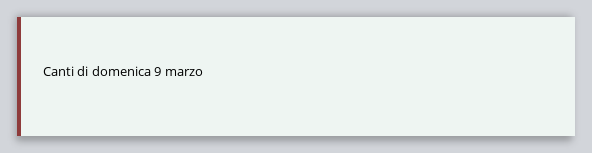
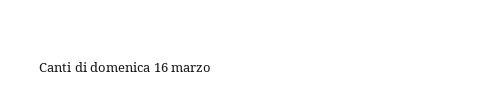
- Canti di domenica 9 marzo
+ Canti di domenica 16 marzo

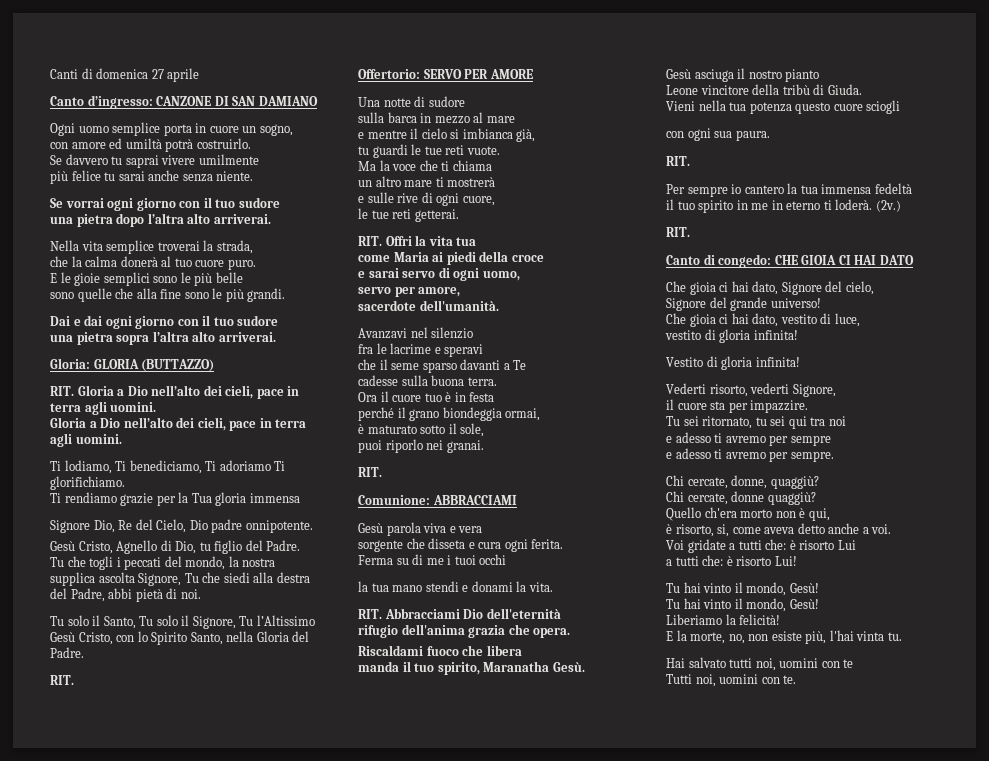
- Canti di domenica 16 marzo
+ Canti di domenica 27 aprile
+ Canto d’ingresso: CANZONE DI SAN DAMIANO
+ Ogni uomo semplice porta in cuore un sogno,
+ con amore ed umiltà potrà costruirlo.
+ Se davvero tu saprai vivere umilmente
+ più felice tu sarai anche senza niente.
+ Se vorrai ogni giorno con il tuo sudore
+ una pietra dopo l’altra alto arriverai.
+ Nella vita semplice troverai la strada,
+ che la calma donerà al tuo cuore puro.
+ E le gioie semplici sono le più belle
+ sono quelle che alla fine sono le più grandi.
+ Dai e dai ogni giorno con il tuo sudore
+ una pietra sopra l’altra alto arriverai.
+ Gloria: GLORIA (BUTTAZZO)
+ RIT. Gloria a Dio nell’alto dei cieli, pace in terra agli uomini.
+ Gloria a Dio nell’alto dei cieli, pace in terra agli uomini.
+ Ti lodiamo, Ti benediciamo, Ti adoriamo Ti glorifichiamo.
+ Ti rendiamo grazie per la Tua gloria immensa
+ Signore Dio, Re del Cielo, Dio padre onnipotente.
+ Gesù Cristo, Agnello di Dio, tu figlio del Padre.
+ Tu che togli i peccati del mondo, la nostra supplica ascolta Signore, Tu che siedi alla destra del Padre, abbi pietà di noi.
+ Tu solo il Santo, Tu solo il Signore, Tu l’Altissimo Gesù Cristo, con lo Spirito Santo, nella Gloria del Padre.
+ RIT.
+ Offertorio: SERVO PER AMORE
+ Una notte di sudore
+ sulla barca in mezzo al mare
+ e mentre il cielo si imbianca già,
+ tu guardi le tue reti vuote.
+ Ma la voce che ti chiama
+ un altro mare ti mostrerà
+ e sulle rive di ogni cuore,
+ le tue reti getterai.
+ RIT. Offri la vita tua
+ come Maria ai piedi della croce
+ e sarai servo di ogni uomo,
+ servo per amore,
+ sacerdote dell'umanità.
+ Avanzavi nel silenzio
+ fra le lacrime e speravi
+ che il seme sparso davanti a Te
+ cadesse sulla buona terra.
+ Ora il cuore tuo è in festa
+ perché il grano biondeggia ormai,
+ è maturato sotto il sole,
+ puoi riporlo nei granai.
+ RIT.
+ Comunione: ABBRACCIAMI
+ Gesù parola viva e vera
+ sorgente che disseta e cura ogni ferita.
+ Ferma su di me i tuoi occhi
+ la tua mano stendi e donami la vita.
+ RIT. Abbracciami Dio dell'eternità
+ rifugio dell'anima grazia che opera.
+ Riscaldami fuoco che libera
+ manda il tuo spirito, Maranatha Gesù.
+ Gesù asciuga il nostro pianto
+ Leone vincitore della tribù di Giuda.
+ Vieni nella tua potenza questo cuore sciogli
+ con ogni sua paura.
+ RIT.
+ Per sempre io cantero la tua immensa fedeltà
+ il tuo spirito in me in eterno ti loderà. (2v.)
+ RIT.
+ Canto di congedo: CHE GIOIA CI HAI DATO
+ Che gioia ci hai dato, Signore del cielo,
+ Signore del grande universo!
+ Che gioia ci hai dato, vestito di luce,
+ vestito di gloria infinita!
+ Vestito di gloria infinita!
+ Vederti risorto, vederti Signore,
+ il cuore sta per impazzire.
+ Tu sei ritornato, tu sei qui tra noi
+ e adesso ti avremo per sempre
+ e adesso ti avremo per sempre.
+ Chi cercate, donne, quaggiù?
+ Chi cercate, donne quaggiù?
+ Quello ch'era morto non è qui,
+ è risorto, si, come aveva detto anche a voi.
+ Voi gridate a tutti che: è risorto Lui
+ a tutti che: è risorto Lui!
+ Tu hai vinto il mondo, Gesù!
+ Tu hai vinto il mondo, Gesù!
+ Liberiamo la felicità!
+ E la morte, no, non esiste più, l'hai vinta tu.
+ Hai salvato tutti noi, uomini con te
+ Tutti noi, uomini con te.

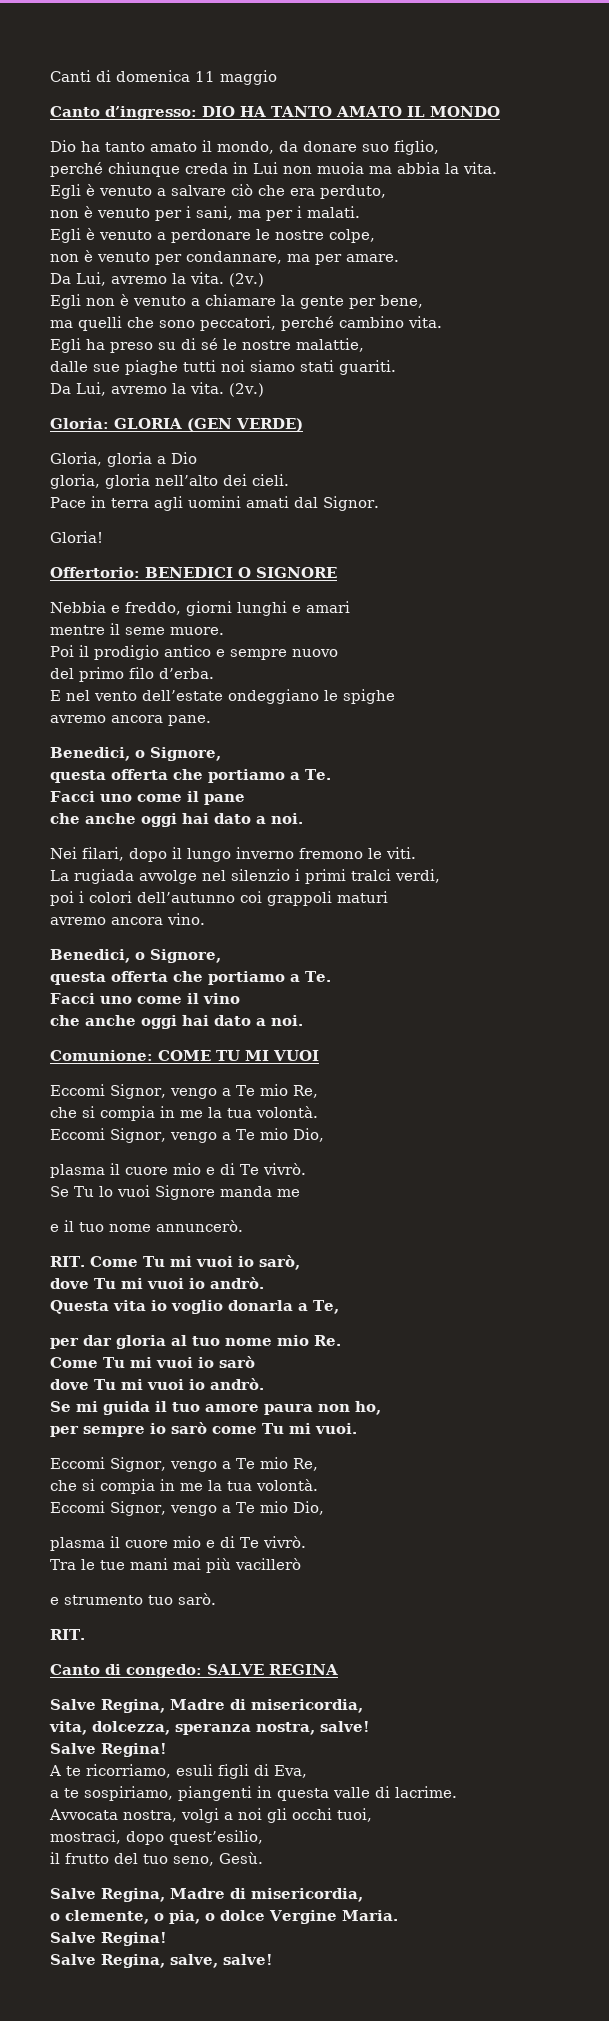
- Canti di domenica 27 aprile
+ Canti di domenica 11 maggio
- Canto d’ingresso: CANZONE DI SAN DAMIANO
- Ogni uomo semplice porta in cuore un sogno,
- con amore ed umiltà potrà costruirlo.
- Se davvero tu saprai vivere umilmente
- più felice tu sarai anche senza niente.
- Se vorrai ogni giorno con il tuo sudore
- una pietra dopo l’altra alto arriverai.
- Nella vita semplice troverai la strada,
- che la calma donerà al tuo cuore puro.
- E le gioie semplici sono le più belle
- sono quelle che alla fine sono le più grandi.
- Dai e dai ogni giorno con il tuo sudore
- una pietra sopra l’altra alto arriverai.
- Gloria: GLORIA (BUTTAZZO)
- RIT. Gloria a Dio nell’alto dei cieli, pace in terra agli uomini.
- Gloria a Dio nell’alto dei cieli, pace in terra agli uomini.
- Ti lodiamo, Ti benediciamo, Ti adoriamo Ti glorifichiamo.
- Ti rendiamo grazie per la Tua gloria immensa
- Signore Dio, Re del Cielo, Dio padre onnipotente.
- Gesù Cristo, Agnello di Dio, tu figlio del Padre.
- Tu che togli i peccati del mondo, la nostra supplica ascolta Signore, Tu che siedi alla destra del Padre, abbi pietà di noi.
- Tu solo il Santo, Tu solo il Signore, Tu l’Altissimo Gesù Cristo, con lo Spirito Santo, nella Gloria del Padre.
+ Canto d’ingresso: DIO HA TANTO AMATO IL MONDO
+ Dio ha tanto amato il mondo, da donare suo figlio,
+ perché chiunque creda in Lui non muoia ma abbia la vita.
+ Egli è venuto a salvare ciò che era perduto,
+ non è venuto per i sani, ma per i malati.
+ Egli è venuto a perdonare le nostre colpe,
+ non è venuto per condannare, ma per amare.
+ Da Lui, avremo la vita. (2v.)
+ Egli non è venuto a chiamare la gente per bene,
+ ma quelli che sono peccatori, perché cambino vita.
+ Egli ha preso su di sé le nostre malattie,
+ dalle sue piaghe tutti noi siamo stati guariti.
+ Da Lui, avremo la vita. (2v.)
+ Gloria: GLORIA (GEN VERDE)
+ Gloria, gloria a Dio
+ gloria, gloria nell’alto dei cieli.
+ Pace in terra agli uomini amati dal Signor.
+ Gloria!
+ Offertorio: BENEDICI O SIGNORE
+ Nebbia e freddo, giorni lunghi e amari
+ mentre il seme muore.
+ Poi il prodigio antico e sempre nuovo
+ del primo filo d’erba.
+ E nel vento dell’estate ondeggiano le spighe
+ avremo ancora pane.
+ Benedici, o Signore,
+ questa offerta che portiamo a Te.
+ Facci uno come il pane
+ che anche oggi hai dato a noi.
+ Nei filari, dopo il lungo inverno fremono le viti.
+ La rugiada avvolge nel silenzio i primi tralci verdi,
+ poi i colori dell’autunno coi grappoli maturi
+ avremo ancora vino.
+ Benedici, o Signore,
+ questa offerta che portiamo a Te.
+ Facci uno come il vino
+ che anche oggi hai dato a noi.
+ Comunione: COME TU MI VUOI
+ Eccomi Signor, vengo a Te mio Re,
+ che si compia in me la tua volontà.
+ Eccomi Signor, vengo a Te mio Dio,
+ plasma il cuore mio e di Te vivrò.
+ Se Tu lo vuoi Signore manda me
+ e il tuo nome annuncerò.
+ RIT. Come Tu mi vuoi io sarò,
+ dove Tu mi vuoi io andrò.
+ Questa vita io voglio donarla a Te,
+ per dar gloria al tuo nome mio Re.
+ Come Tu mi vuoi io sarò
+ dove Tu mi vuoi io andrò.
+ Se mi guida il tuo amore paura non ho,
+ per sempre io sarò come Tu mi vuoi.
+ Eccomi Signor, vengo a Te mio Re,
+ che si compia in me la tua volontà.
+ Eccomi Signor, vengo a Te mio Dio,
+ plasma il cuore mio e di Te vivrò.
+ Tra le tue mani mai più vacillerò
+ e strumento tuo sarò.
  RIT.
- Offertorio: SERVO PER AMORE
- Una notte di sudore
- sulla barca in mezzo al mare
- e mentre il cielo si imbianca già,
- tu guardi le tue reti vuote.
- Ma la voce che ti chiama
- un altro mare ti mostrerà
- e sulle rive di ogni cuore,
- le tue reti getterai.
- RIT. Offri la vita tua
- come Maria ai piedi della croce
- e sarai servo di ogni uomo,
- servo per amore,
- sacerdote dell'umanità.
- Avanzavi nel silenzio
- fra le lacrime e speravi
- che il seme sparso davanti a Te
- cadesse sulla buona terra.
- Ora il cuore tuo è in festa
- perché il grano biondeggia ormai,
- è maturato sotto il sole,
- puoi riporlo nei granai.
- RIT.
- Comunione: ABBRACCIAMI
- Gesù parola viva e vera
- sorgente che disseta e cura ogni ferita.
- Ferma su di me i tuoi occhi
- la tua mano stendi e donami la vita.
- RIT. Abbracciami Dio dell'eternità
- rifugio dell'anima grazia che opera.
- Riscaldami fuoco che libera
- manda il tuo spirito, Maranatha Gesù.
- Gesù asciuga il nostro pianto
- Leone vincitore della tribù di Giuda.
- Vieni nella tua potenza questo cuore sciogli
- con ogni sua paura.
- RIT.
- Per sempre io cantero la tua immensa fedeltà
- il tuo spirito in me in eterno ti loderà. (2v.)
- RIT.
- Canto di congedo: CHE GIOIA CI HAI DATO
- Che gioia ci hai dato, Signore del cielo,
- Signore del grande universo!
- Che gioia ci hai dato, vestito di luce,
- vestito di gloria infinita!
- Vestito di gloria infinita!
- Vederti risorto, vederti Signore,
- il cuore sta per impazzire.
- Tu sei ritornato, tu sei qui tra noi
- e adesso ti avremo per sempre
- e adesso ti avremo per sempre.
- Chi cercate, donne, quaggiù?
- Chi cercate, donne quaggiù?
- Quello ch'era morto non è qui,
- è risorto, si, come aveva detto anche a voi.
- Voi gridate a tutti che: è risorto Lui
- a tutti che: è risorto Lui!
- Tu hai vinto il mondo, Gesù!
- Tu hai vinto il mondo, Gesù!
- Liberiamo la felicità!
- E la morte, no, non esiste più, l'hai vinta tu.
- Hai salvato tutti noi, uomini con te
- Tutti noi, uomini con te.
+ Canto di congedo: SALVE REGINA
+ Salve Regina, Madre di misericordia,
+ vita, dolcezza, speranza nostra, salve!
+ Salve Regina!
+ A te ricorriamo, esuli figli di Eva,
+ a te sospiriamo, piangenti in questa valle di lacrime.
+ Avvocata nostra, volgi a noi gli occhi tuoi,
+ mostraci, dopo quest’esilio,
+ il frutto del tuo seno, Gesù.
+ Salve Regina, Madre di misericordia,
+ o clemente, o pia, o dolce Vergine Maria.
+ Salve Regina!
+ Salve Regina, salve, salve!

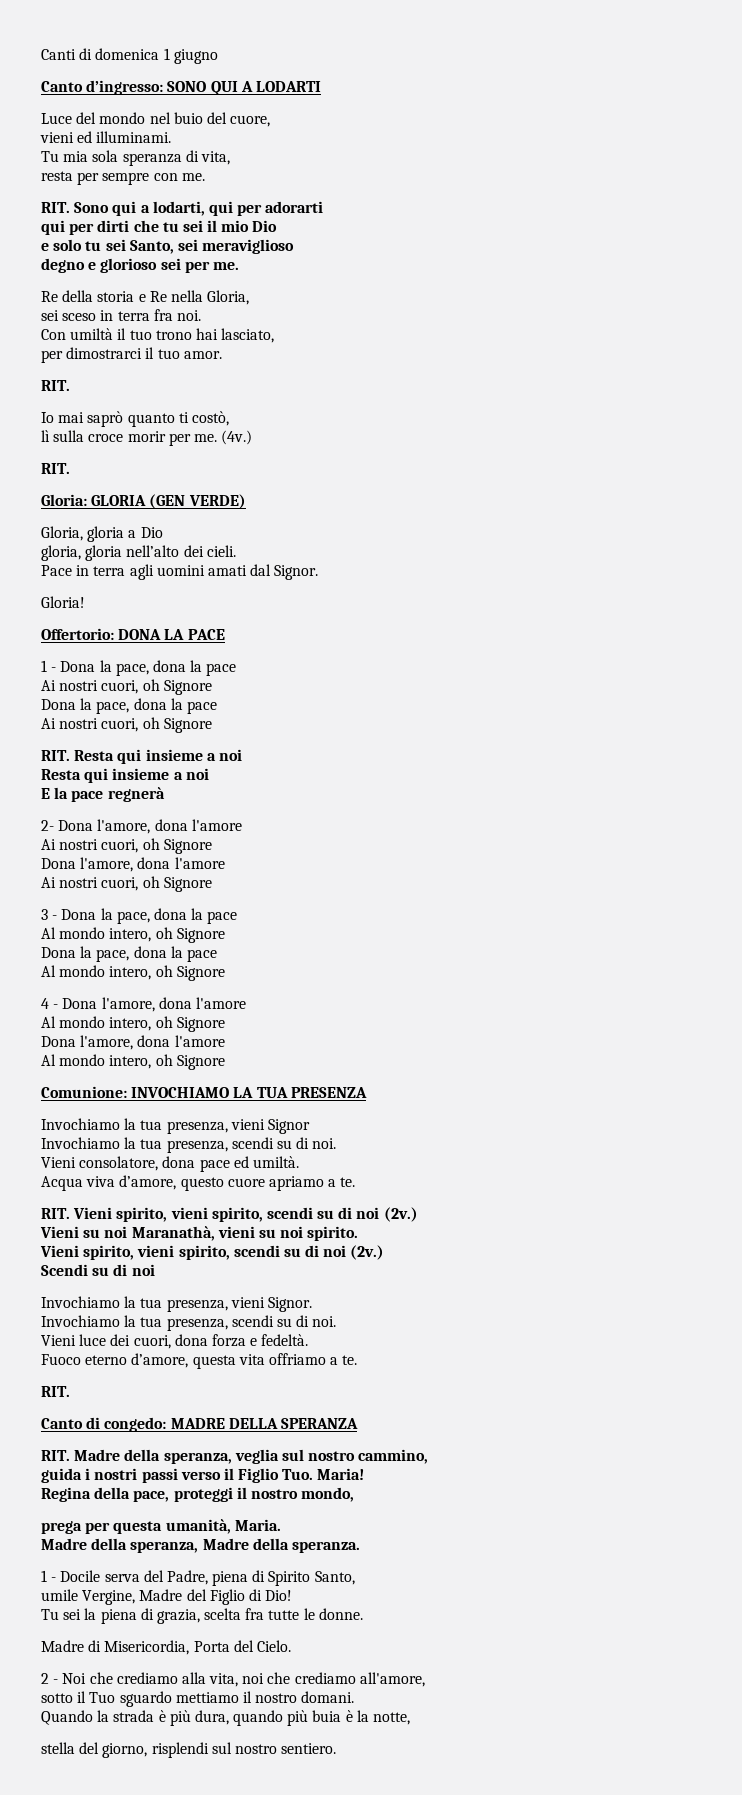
- Canti di domenica 11 maggio
+ Canti di domenica 1 giugno
- Canto d’ingresso: DIO HA TANTO AMATO IL MONDO
- Dio ha tanto amato il mondo, da donare suo figlio,
- perché chiunque creda in Lui non muoia ma abbia la vita.
- Egli è venuto a salvare ciò che era perduto,
- non è venuto per i sani, ma per i malati.
- Egli è venuto a perdonare le nostre colpe,
- non è venuto per condannare, ma per amare.
- Da Lui, avremo la vita. (2v.)
- Egli non è venuto a chiamare la gente per bene,
- ma quelli che sono peccatori, perché cambino vita.
- Egli ha preso su di sé le nostre malattie,
- dalle sue piaghe tutti noi siamo stati guariti.
- Da Lui, avremo la vita. (2v.)
+ Canto d’ingresso: SONO QUI A LODARTI
+ Luce del mondo nel buio del cuore,
+ vieni ed illuminami.
+ Tu mia sola speranza di vita,
+ resta per sempre con me.
+ RIT. Sono qui a lodarti, qui per adorarti
+ qui per dirti che tu sei il mio Dio
+ e solo tu sei Santo, sei meraviglioso
+ degno e glorioso sei per me.
+ Re della storia e Re nella Gloria,
+ sei sceso in terra fra noi.
+ Con umiltà il tuo trono hai lasciato,
+ per dimostrarci il tuo amor.
+ RIT.
+ Io mai saprò quanto ti costò,
+ lì sulla croce morir per me. (4v.)
+ RIT.
- Offertorio: BENEDICI O SIGNORE
- Nebbia e freddo, giorni lunghi e amari
- mentre il seme muore.
- Poi il prodigio antico e sempre nuovo
- del primo filo d’erba.
- E nel vento dell’estate ondeggiano le spighe
- avremo ancora pane.
- Benedici, o Signore,
- questa offerta che portiamo a Te.
- Facci uno come il pane
- che anche oggi hai dato a noi.
- Nei filari, dopo il lungo inverno fremono le viti.
- La rugiada avvolge nel silenzio i primi tralci verdi,
- poi i colori dell’autunno coi grappoli maturi
- avremo ancora vino.
- Benedici, o Signore,
- questa offerta che portiamo a Te.
- Facci uno come il vino
- che anche oggi hai dato a noi.
- Comunione: COME TU MI VUOI
- Eccomi Signor, vengo a Te mio Re,
- che si compia in me la tua volontà.
- Eccomi Signor, vengo a Te mio Dio,
- plasma il cuore mio e di Te vivrò.
- Se Tu lo vuoi Signore manda me
- e il tuo nome annuncerò.
- RIT. Come Tu mi vuoi io sarò,
- dove Tu mi vuoi io andrò.
- Questa vita io voglio donarla a Te,
- per dar gloria al tuo nome mio Re.
- Come Tu mi vuoi io sarò
- dove Tu mi vuoi io andrò.
- Se mi guida il tuo amore paura non ho,
- per sempre io sarò come Tu mi vuoi.
- Eccomi Signor, vengo a Te mio Re,
- che si compia in me la tua volontà.
- Eccomi Signor, vengo a Te mio Dio,
- plasma il cuore mio e di Te vivrò.
- Tra le tue mani mai più vacillerò
- e strumento tuo sarò.
+ Offertorio: DONA LA PACE
+ 1 - Dona la pace, dona la pace
+ Ai nostri cuori, oh Signore
+ Dona la pace, dona la pace
+ Ai nostri cuori, oh Signore
+ RIT. Resta qui insieme a noi
+ Resta qui insieme a noi
+ E la pace regnerà
+ 2- Dona l'amore, dona l'amore
+ Ai nostri cuori, oh Signore
+ Dona l'amore, dona l'amore
+ Ai nostri cuori, oh Signore
+ 3 - Dona la pace, dona la pace
+ Al mondo intero, oh Signore
+ Dona la pace, dona la pace
+ Al mondo intero, oh Signore
+ 4 - Dona l'amore, dona l'amore
+ Al mondo intero, oh Signore
+ Dona l'amore, dona l'amore
+ Al mondo intero, oh Signore
+ Comunione: INVOCHIAMO LA TUA PRESENZA
+ Invochiamo la tua presenza, vieni Signor
+ Invochiamo la tua presenza, scendi su di noi.
+ Vieni consolatore, dona pace ed umiltà.
+ Acqua viva d’amore, questo cuore apriamo a te.
+ RIT. Vieni spirito, vieni spirito, scendi su di noi (2v.)
+ Vieni su noi Maranathà, vieni su noi spirito.
+ Vieni spirito, vieni spirito, scendi su di noi (2v.)
+ Scendi su di noi
+ Invochiamo la tua presenza, vieni Signor.
+ Invochiamo la tua presenza, scendi su di noi.
+ Vieni luce dei cuori, dona forza e fedeltà.
+ Fuoco eterno d’amore, questa vita offriamo a te.
  RIT.
- Canto di congedo: SALVE REGINA
- Salve Regina, Madre di misericordia,
- vita, dolcezza, speranza nostra, salve!
- Salve Regina!
- A te ricorriamo, esuli figli di Eva,
- a te sospiriamo, piangenti in questa valle di lacrime.
- Avvocata nostra, volgi a noi gli occhi tuoi,
- mostraci, dopo quest’esilio,
- il frutto del tuo seno, Gesù.
- Salve Regina, Madre di misericordia,
- o clemente, o pia, o dolce Vergine Maria.
- Salve Regina!
- Salve Regina, salve, salve!
+ Canto di congedo: MADRE DELLA SPERANZA
+ RIT. Madre della speranza, veglia sul nostro cammino,
+ guida i nostri passi verso il Figlio Tuo. Maria!
+ Regina della pace, proteggi il nostro mondo,
+ prega per questa umanità, Maria.
+ Madre della speranza, Madre della speranza.
+ 1 - Docile serva del Padre, piena di Spirito Santo,
+ umile Vergine, Madre del Figlio di Dio!
+ Tu sei la piena di grazia, scelta fra tutte le donne.
+ Madre di Misericordia, Porta del Cielo.
+ 2 - Noi che crediamo alla vita, noi che crediamo all'amore,
+ sotto il Tuo sguardo mettiamo il nostro domani.
+ Quando la strada è più dura, quando più buia è la notte,
+ stella del giorno, risplendi sul nostro sentiero.

